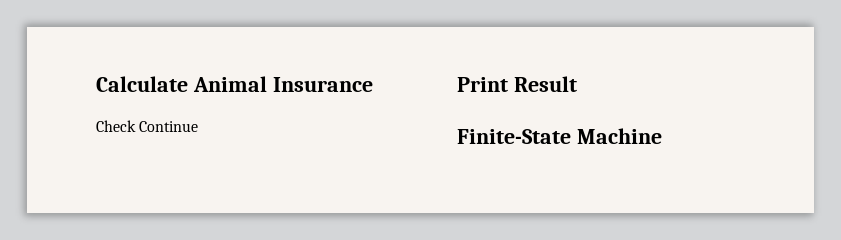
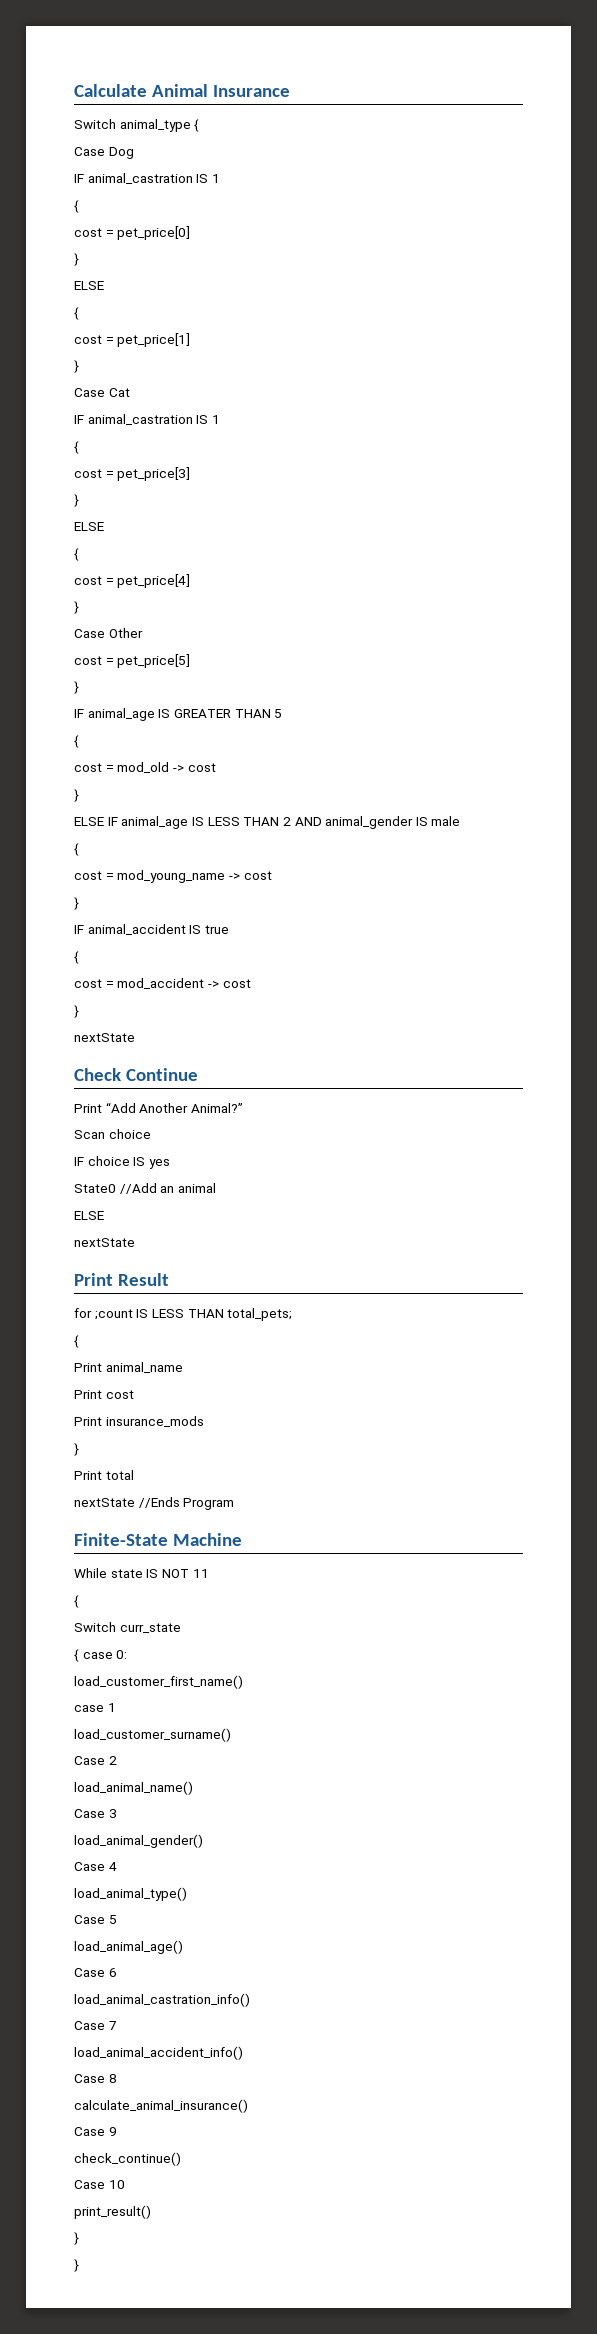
+ Switch animal_type {
+ Case Dog
+ IF animal_castration IS 1
+ {
+ cost = pet_price[0]
+ }
+ ELSE
+ {
+ cost = pet_price[1]
+ }
+ Case Cat
+ IF animal_castration IS 1
+ {
+ cost = pet_price[3]
+ }
+ ELSE
+ {
+ cost = pet_price[4]
+ }
+ Case Other
+ cost = pet_price[5]
+ }
+ IF animal_age IS GREATER THAN 5
+ {
+ cost = mod_old -> cost
+ }
+ ELSE IF animal_age IS LESS THAN 2 AND animal_gender IS male
+ {
+ cost = mod_young_name -> cost
+ }
+ IF animal_accident IS true
+ {
+ cost = mod_accident -> cost
+ }
+ nextState
  Check Continue
+ Print “Add Another Animal?”
+ Scan choice
+ IF choice IS yes
+ State0 //Add an animal
+ ELSE
+ nextState
  Print Result
+ for ;count IS LESS THAN total_pets;
+ {
+ Print animal_name
+ Print cost
+ Print insurance_mods
+ }
+ Print total
+ nextState //Ends Program
  Finite-State Machine
+ While state IS NOT 11
+ {
+ Switch curr_state
+ { case 0:
+ load_customer_first_name()
+ case 1
+ load_customer_surname()
+ Case 2
+ load_animal_name()
+ Case 3
+ load_animal_gender()
+ Case 4
+ load_animal_type()
+ Case 5
+ load_animal_age()
+ Case 6
+ load_animal_castration_info()
+ Case 7
+ load_animal_accident_info()
+ Case 8
+ calculate_animal_insurance()
+ Case 9
+ check_continue()
+ Case 10
+ print_result()
+ }
+ }

